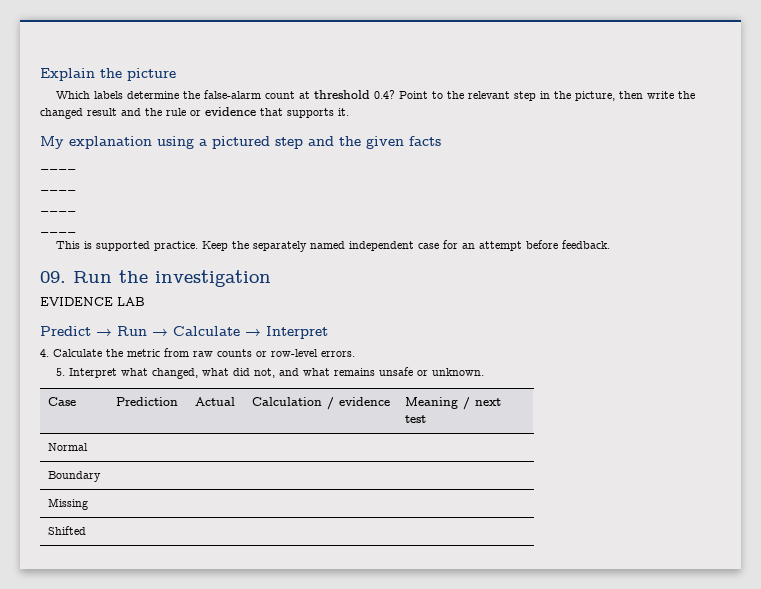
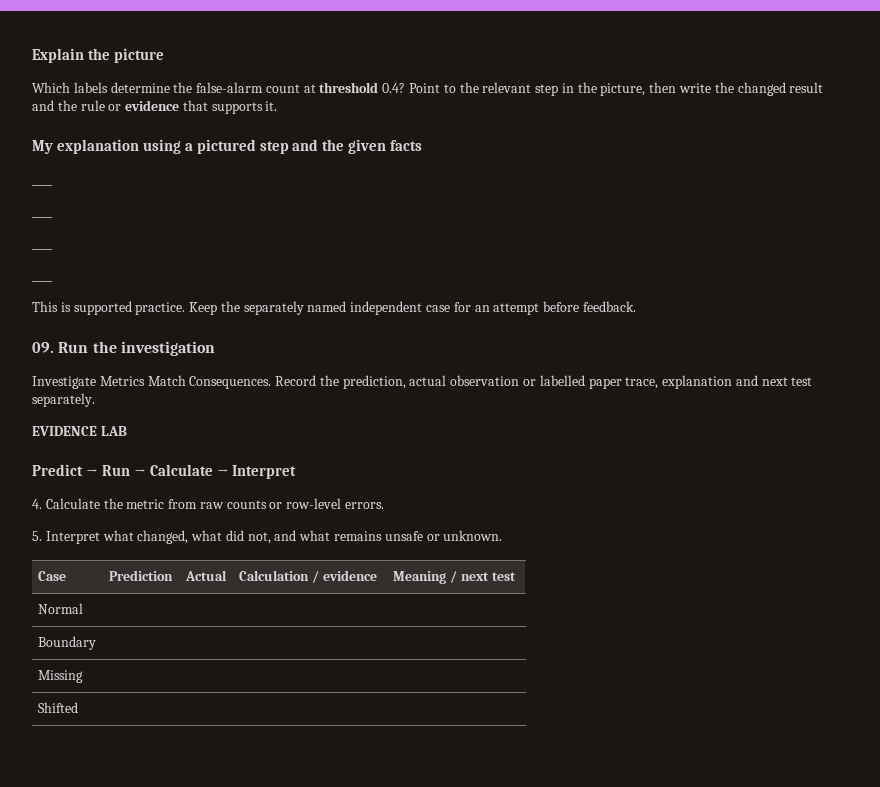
+ Investigate Metrics Match Consequences. Record the prediction, actual observation or labelled paper trace, explanation and next test separately.

